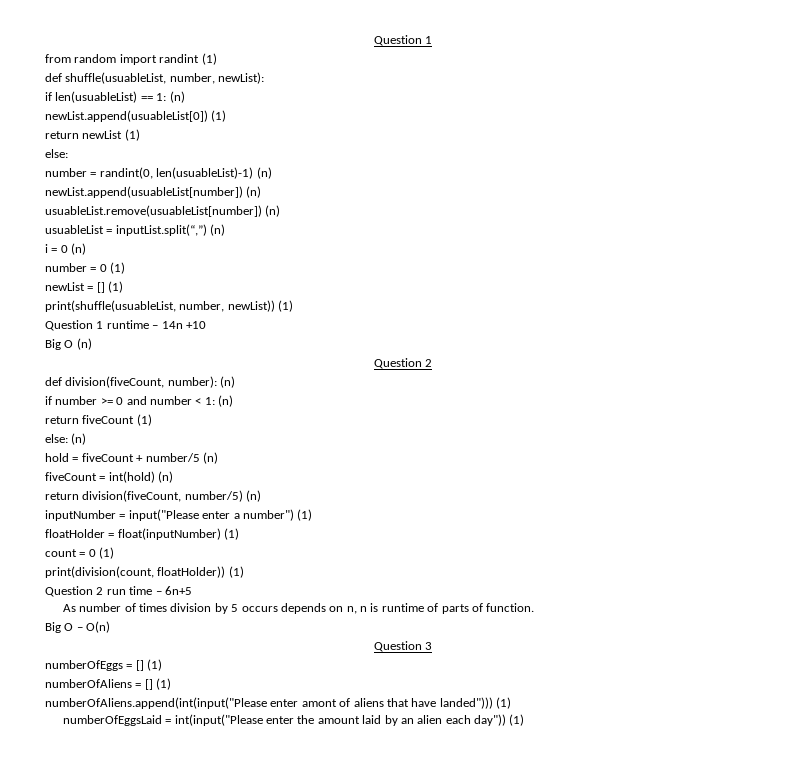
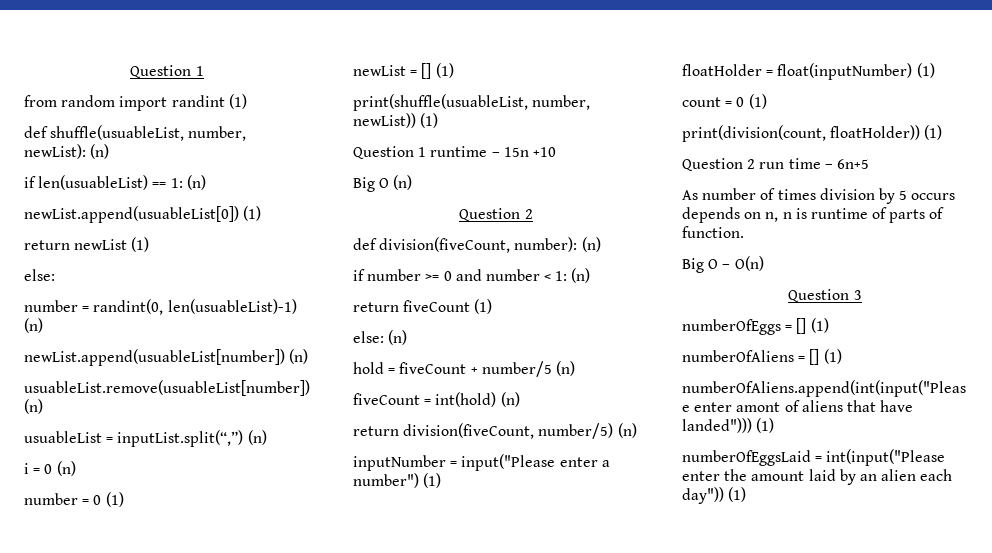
- def shuffle(usuableList, number, newList):
+ def shuffle(usuableList, number, newList): (n)
- Question 1 runtime – 14n +10
+ Question 1 runtime – 15n +10

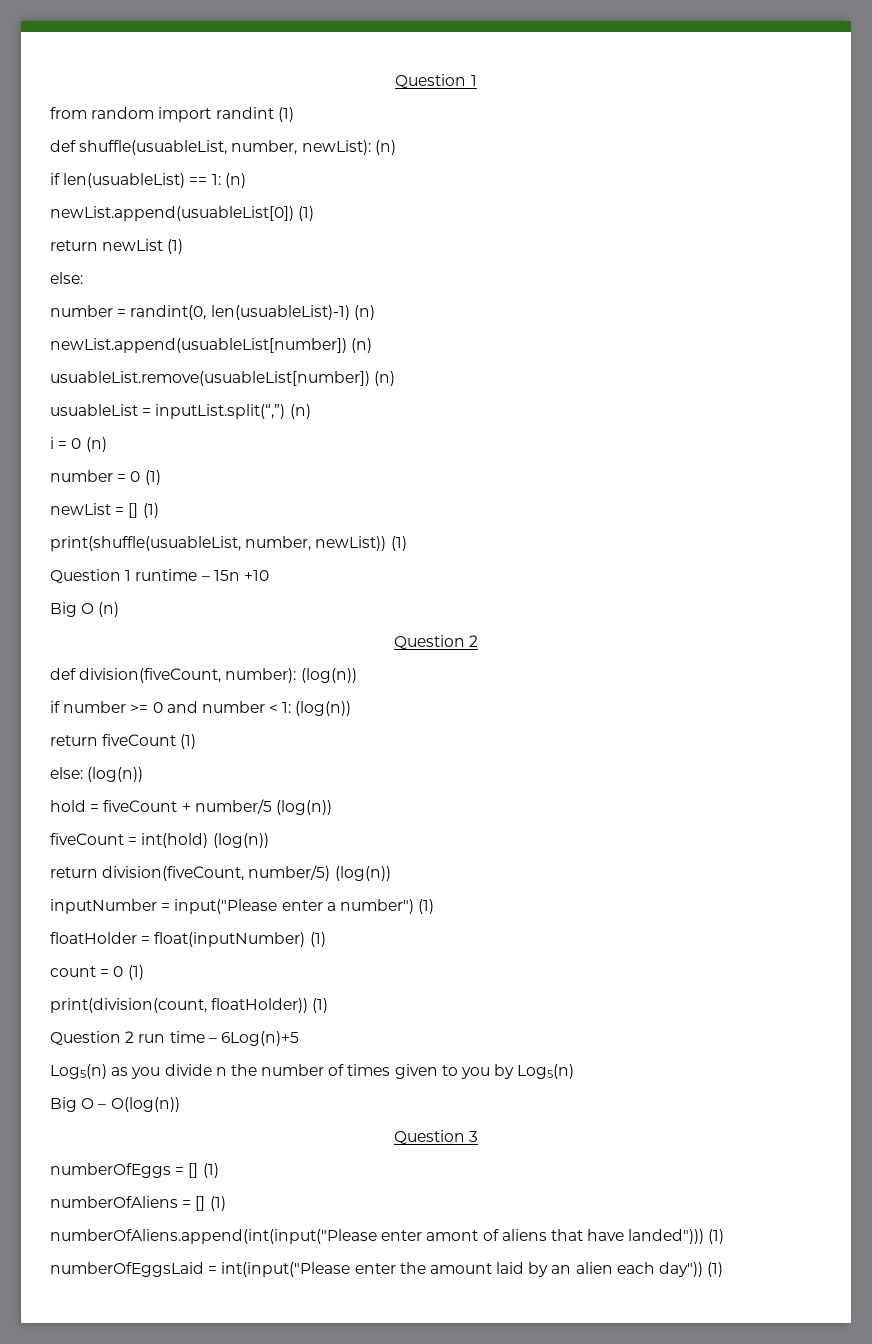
- def division(fiveCount, number): (n)
+ def division(fiveCount, number): (log(n))
- if number >= 0 and number < 1: (n)
+ if number >= 0 and number < 1: (log(n))
- else: (n)
+ else: (log(n))
- hold = fiveCount + number/5 (n)
+ hold = fiveCount + number/5 (log(n))
- fiveCount = int(hold) (n)
+ fiveCount = int(hold) (log(n))
- return division(fiveCount, number/5) (n)
+ return division(fiveCount, number/5) (log(n))
- Question 2 run time – 6n+5
- As number of times division by 5 occurs depends on n, n is runtime of parts of function.
+ Question 2 run time – 6Log(n)+5
+ Log5(n) as you divide n the number of times given to you by Log5(n)
- Big O – O(n)
+ Big O – O(log(n))

